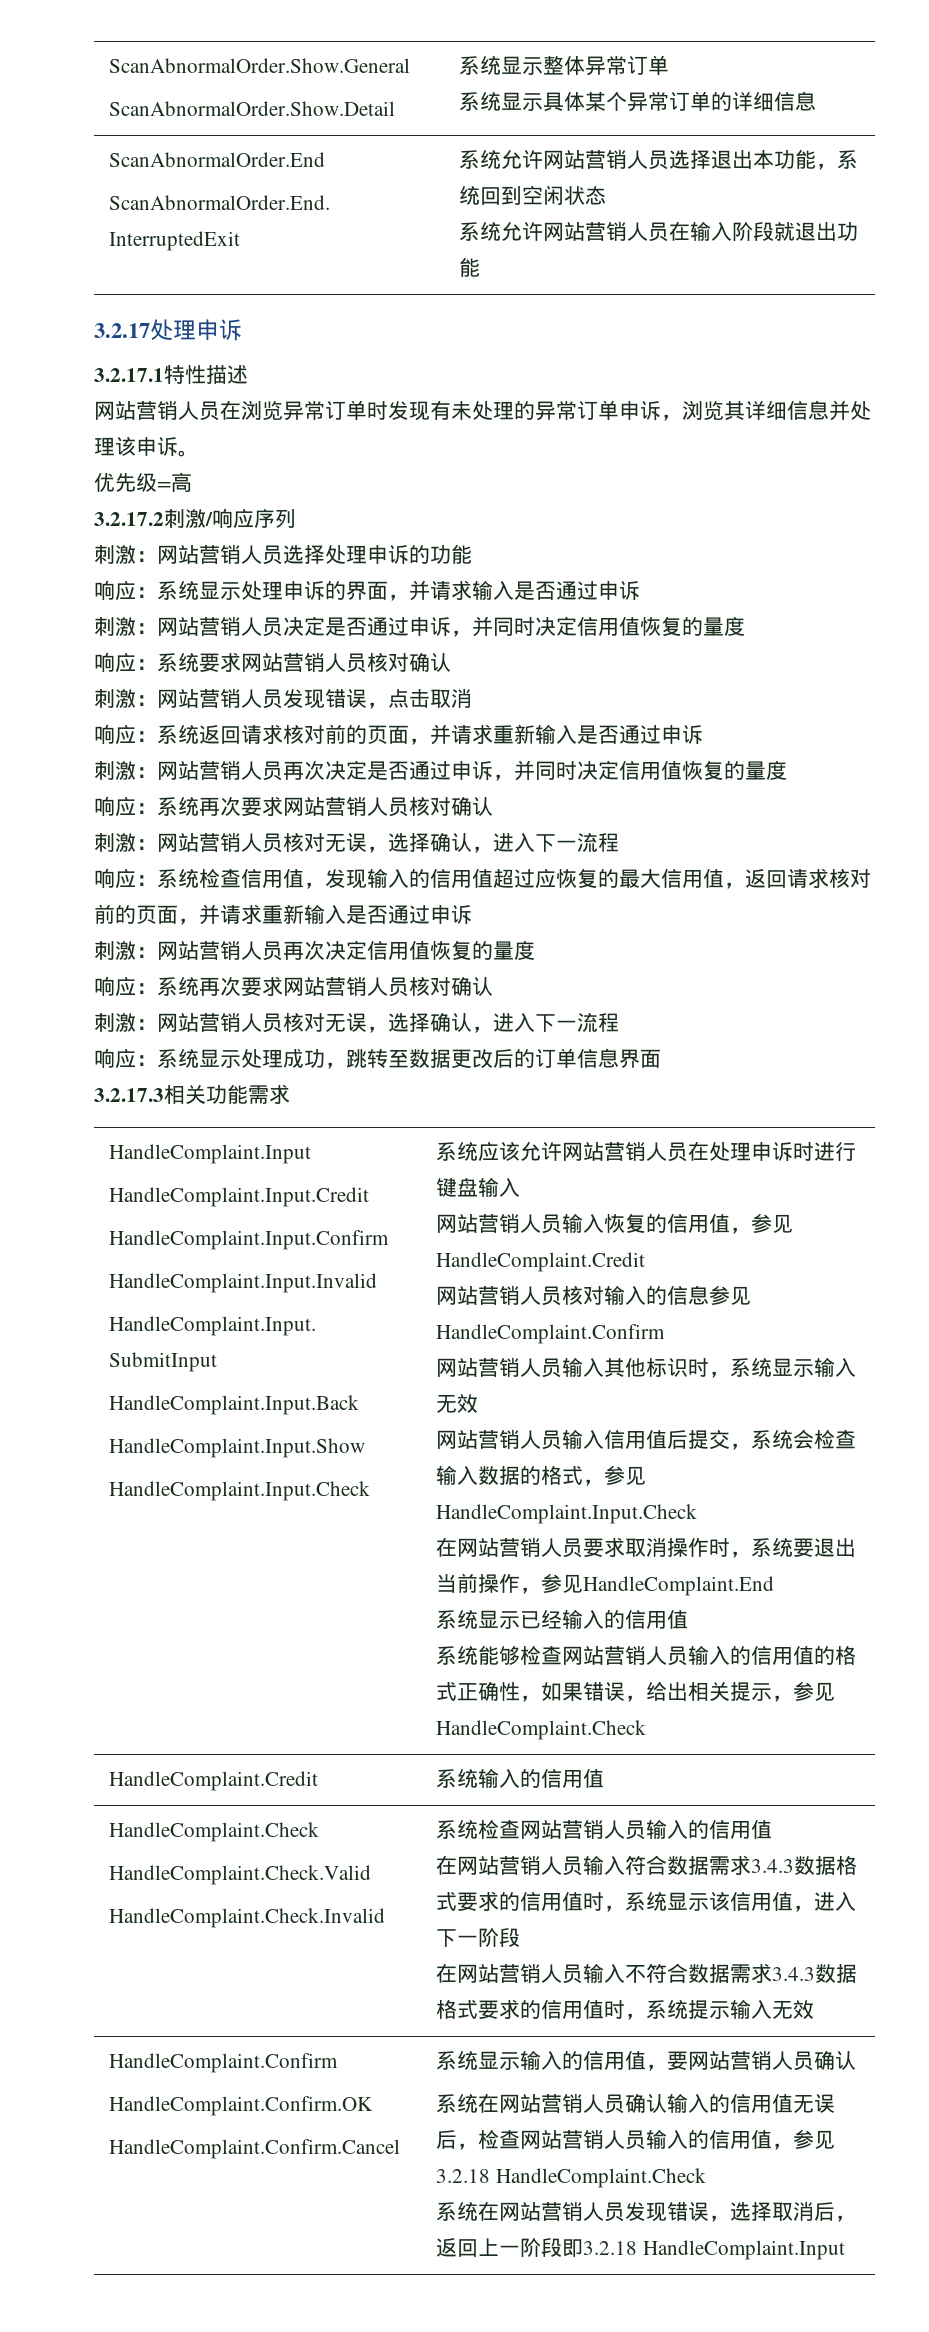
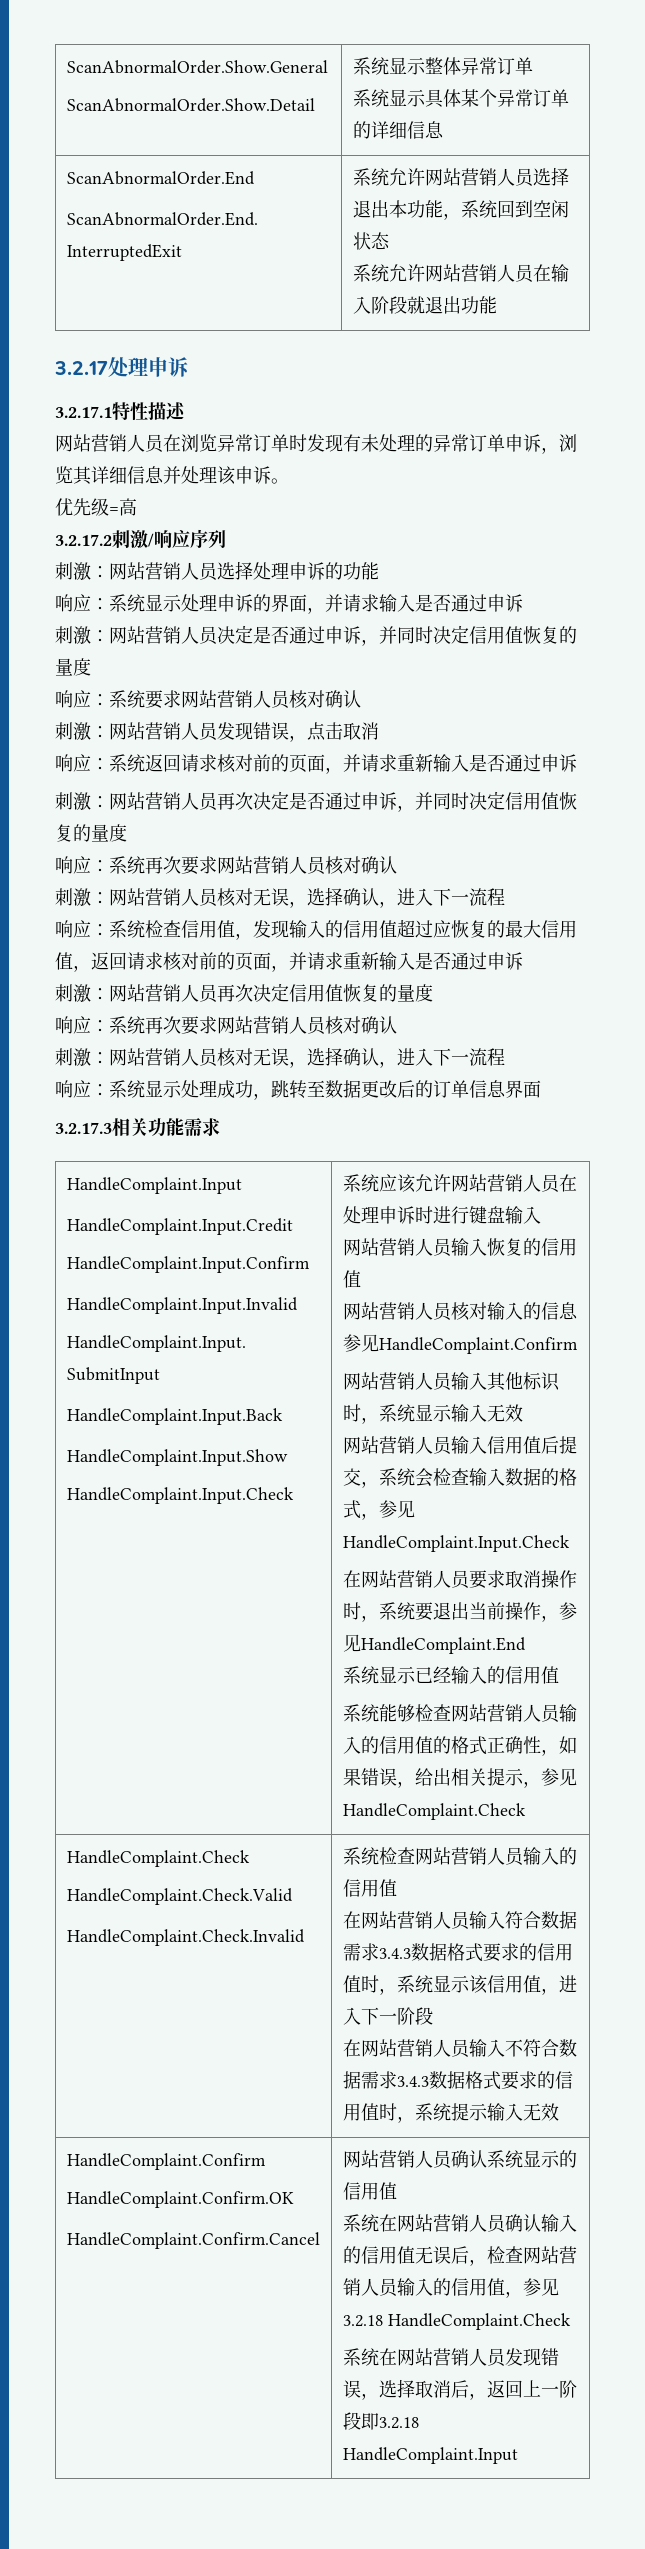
- 网站营销人员输入恢复的信用值，参见HandleComplaint.Credit
+ 网站营销人员输入恢复的信用值
- HandleComplaint.Credit | 系统输入的信用值
- 系统显示输入的信用值，要网站营销人员确认
+ 网站营销人员确认系统显示的信用值

